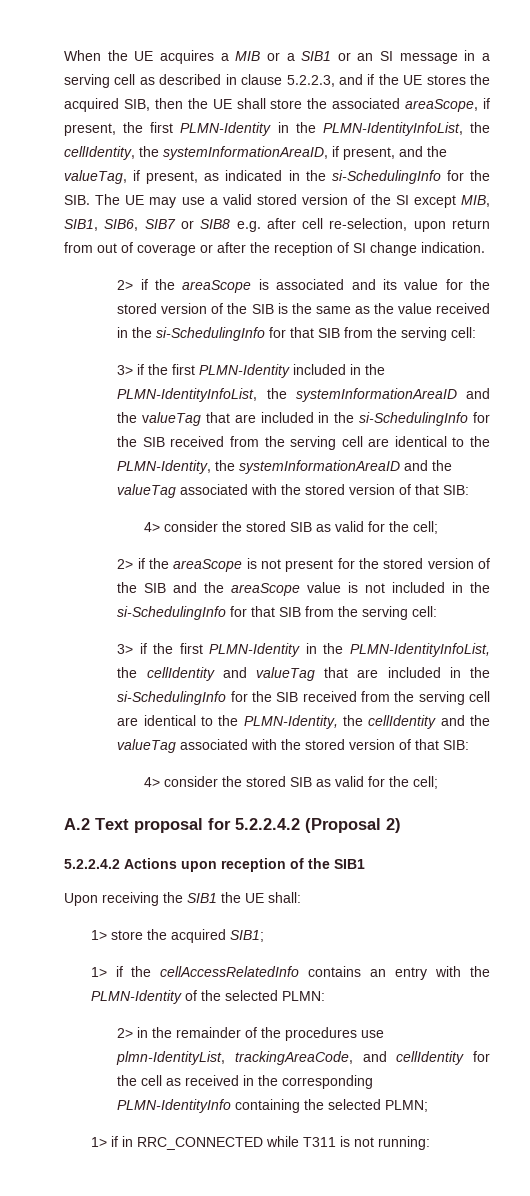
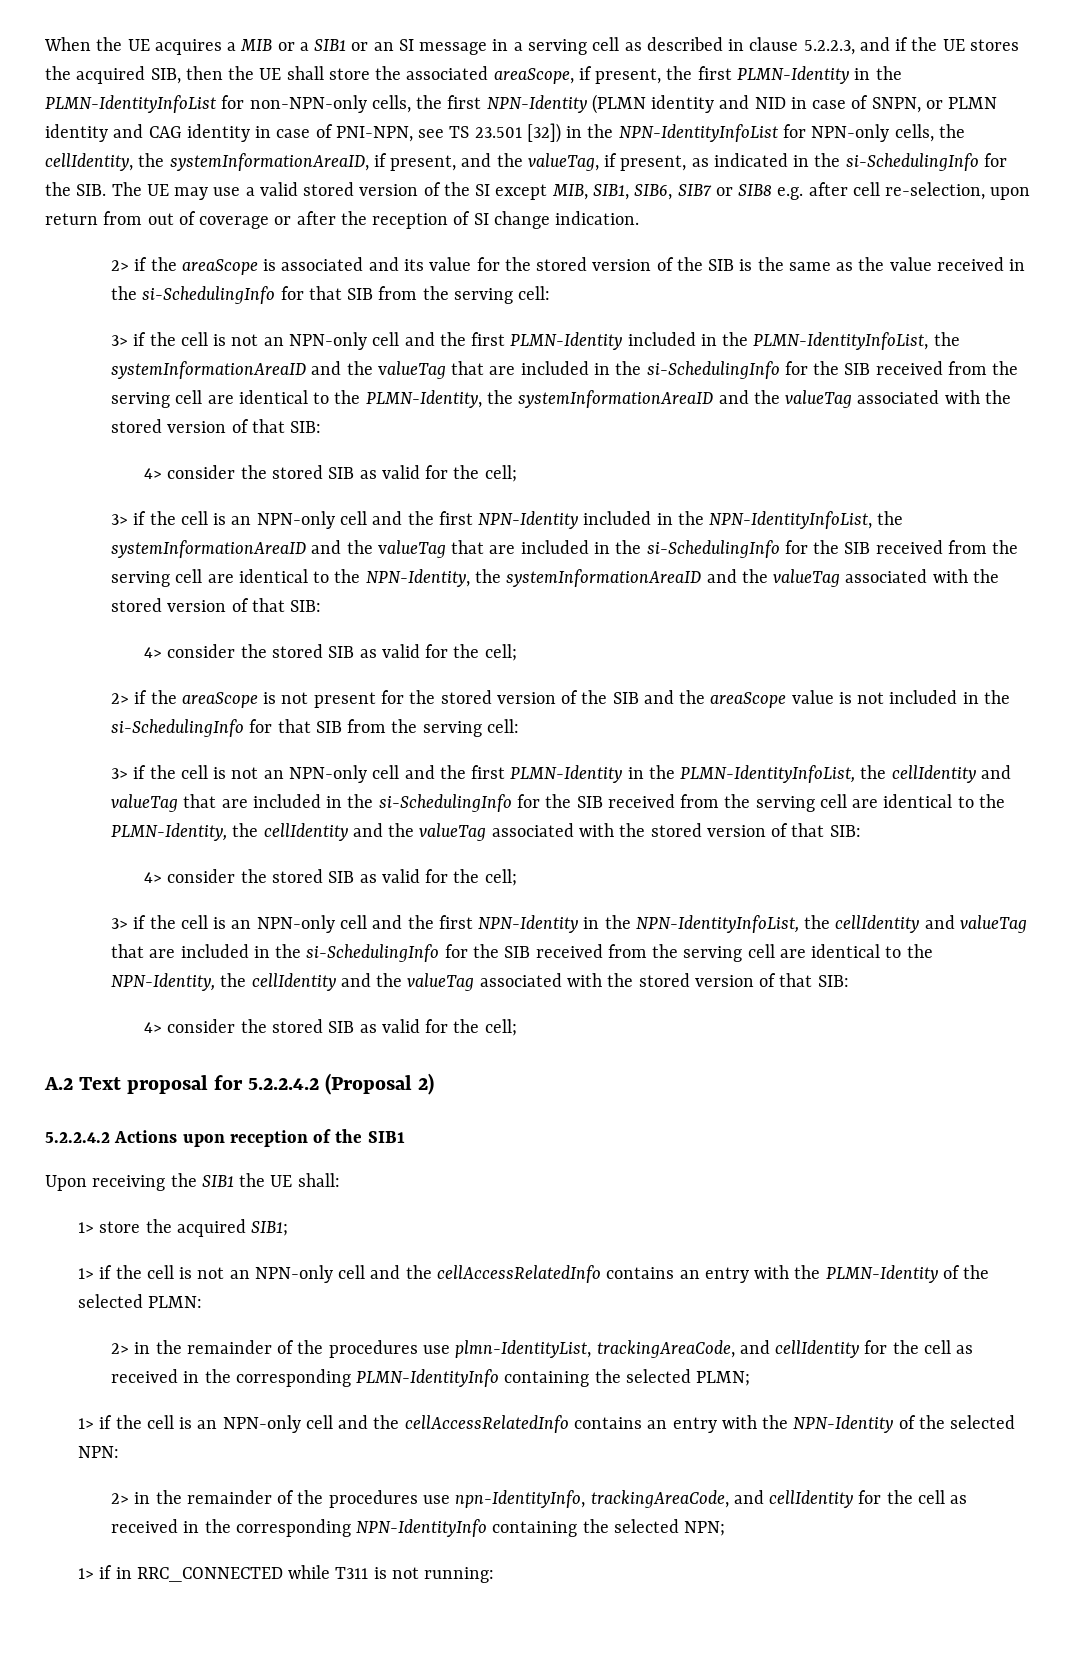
- When the UE acquires a MIB or a SIB1 or an SI message in a serving cell as described in clause 5.2.2.3, and if the UE stores the acquired SIB, then the UE shall store the associated areaScope, if present, the first PLMN-Identity in the PLMN-IdentityInfoList, the cellIdentity, the systemInformationAreaID, if present, and the valueTag, if present, as indicated in the si-SchedulingInfo for the SIB. The UE may use a valid stored version of the SI except MIB, SIB1, SIB6, SIB7 or SIB8 e.g. after cell re-selection, upon return from out of coverage or after the reception of SI change indication.
+ When the UE acquires a MIB or a SIB1 or an SI message in a serving cell as described in clause 5.2.2.3, and if the UE stores the acquired SIB, then the UE shall store the associated areaScope, if present, the first PLMN-Identity in the PLMN-IdentityInfoList for non-NPN-only cells, the first NPN-Identity (PLMN identity and NID in case of SNPN, or PLMN identity and CAG identity in case of PNI-NPN, see TS 23.501 [32]) in the NPN-IdentityInfoList for NPN-only cells, the cellIdentity, the systemInformationAreaID, if present, and the valueTag, if present, as indicated in the si-SchedulingInfo for the SIB. The UE may use a valid stored version of the SI except MIB, SIB1, SIB6, SIB7 or SIB8 e.g. after cell re-selection, upon return from out of coverage or after the reception of SI change indication.
- 3> if the first PLMN-Identity included in the PLMN-IdentityInfoList, the systemInformationAreaID and the valueTag that are included in the si-SchedulingInfo for the SIB received from the serving cell are identical to the PLMN-Identity, the systemInformationAreaID and the valueTag associated with the stored version of that SIB:
+ 3> if the cell is not an NPN-only cell and the first PLMN-Identity included in the PLMN-IdentityInfoList, the systemInformationAreaID and the valueTag that are included in the si-SchedulingInfo for the SIB received from the serving cell are identical to the PLMN-Identity, the systemInformationAreaID and the valueTag associated with the stored version of that SIB:
+ 3> if the cell is an NPN-only cell and the first NPN-Identity included in the NPN-IdentityInfoList, the systemInformationAreaID and the valueTag that are included in the si-SchedulingInfo for the SIB received from the serving cell are identical to the NPN-Identity, the systemInformationAreaID and the valueTag associated with the stored version of that SIB:
+ 4> consider the stored SIB as valid for the cell;
- 3> if the first PLMN-Identity in the PLMN-IdentityInfoList, the cellIdentity and valueTag that are included in the si-SchedulingInfo for the SIB received from the serving cell are identical to the PLMN-Identity, the cellIdentity and the valueTag associated with the stored version of that SIB:
+ 3> if the cell is not an NPN-only cell and the first PLMN-Identity in the PLMN-IdentityInfoList, the cellIdentity and valueTag that are included in the si-SchedulingInfo for the SIB received from the serving cell are identical to the PLMN-Identity, the cellIdentity and the valueTag associated with the stored version of that SIB:
+ 3> if the cell is an NPN-only cell and the first NPN-Identity in the NPN-IdentityInfoList, the cellIdentity and valueTag that are included in the si-SchedulingInfo for the SIB received from the serving cell are identical to the NPN-Identity, the cellIdentity and the valueTag associated with the stored version of that SIB:
+ 4> consider the stored SIB as valid for the cell;
- 1> if the cellAccessRelatedInfo contains an entry with the PLMN-Identity of the selected PLMN:
+ 1> if the cell is not an NPN-only cell and the cellAccessRelatedInfo contains an entry with the PLMN-Identity of the selected PLMN:
+ 1> if the cell is an NPN-only cell and the cellAccessRelatedInfo contains an entry with the NPN-Identity of the selected NPN:
+ 2> in the remainder of the procedures use npn-IdentityInfo, trackingAreaCode, and cellIdentity for the cell as received in the corresponding NPN-IdentityInfo containing the selected NPN;

